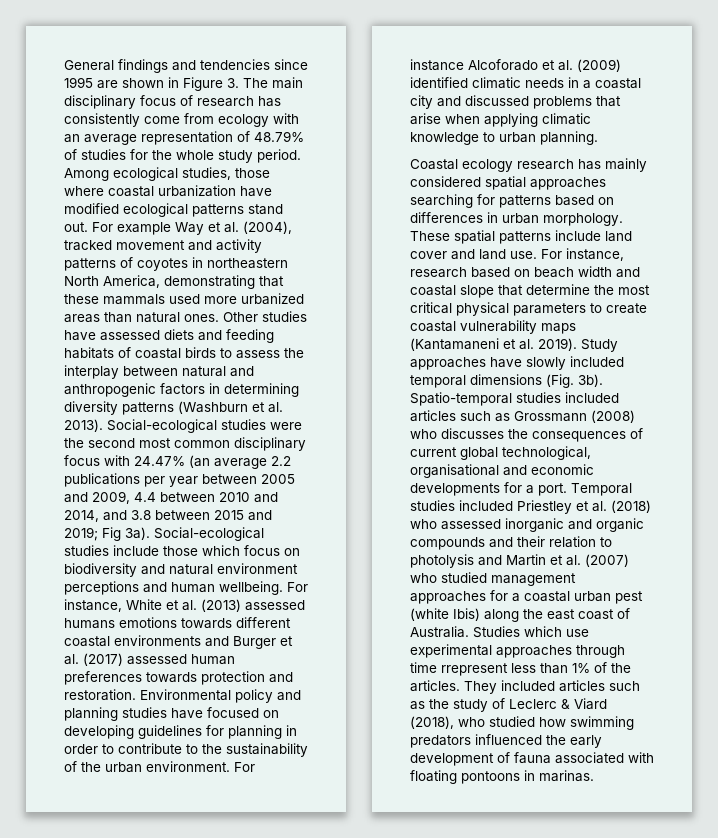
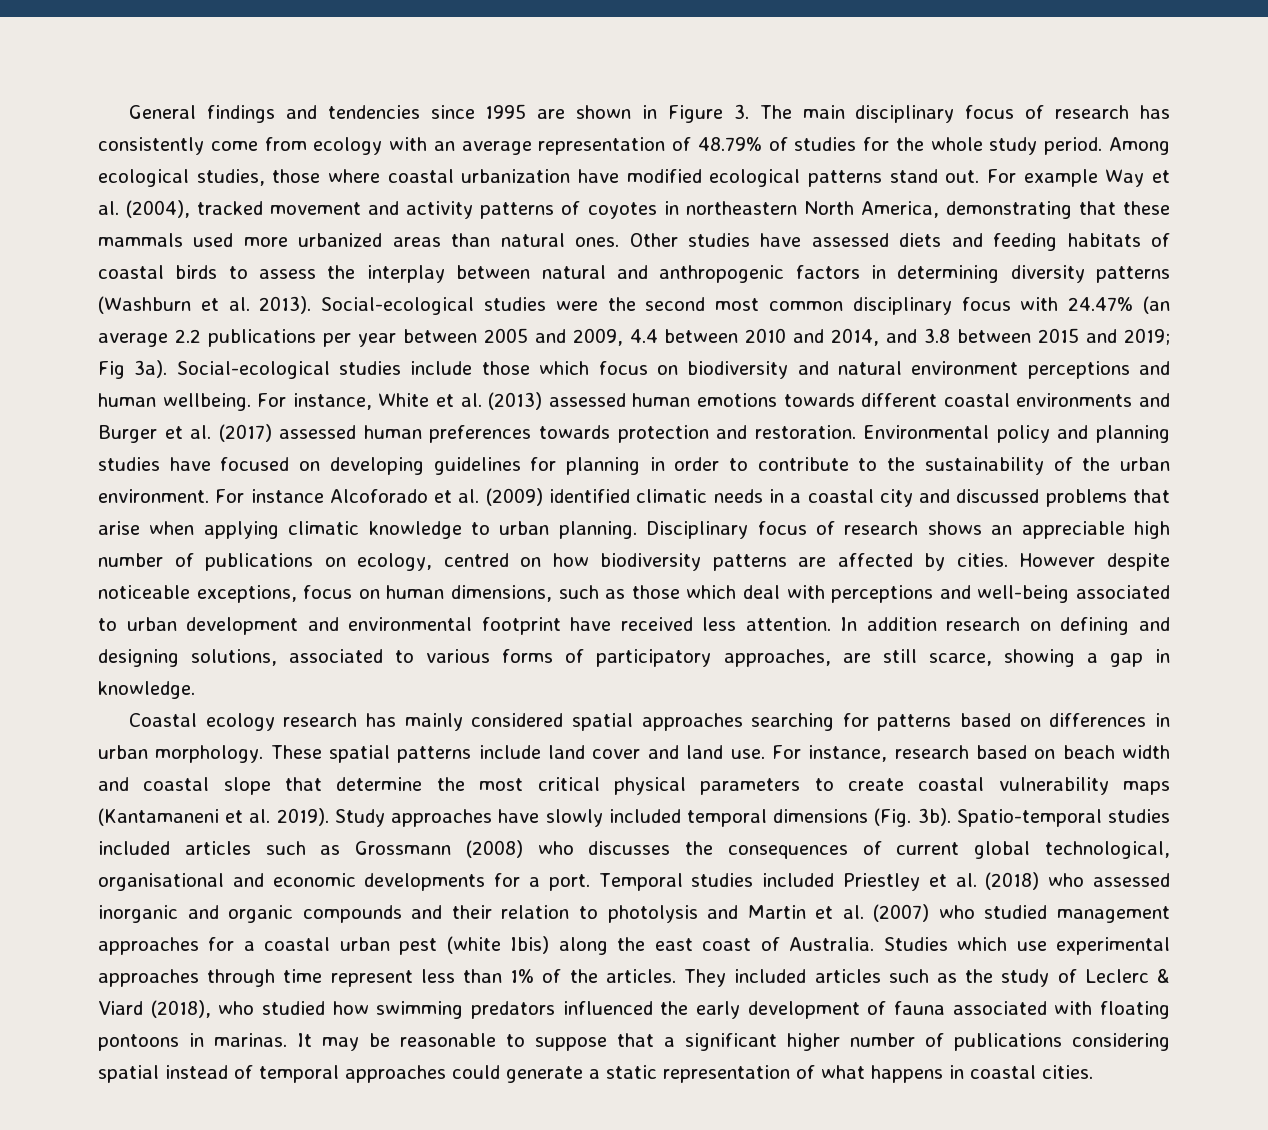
- For instance, White et al. (2013) assessed humans emotions towards different coastal environments and Burger et al. (2017) assessed human preferences towards protection and restoration.
+ For instance, White et al. (2013) assessed human emotions towards different coastal environments and Burger et al. (2017) assessed human preferences towards protection and restoration.
+ Disciplinary focus of research shows an appreciable high number of publications on ecology, centred on how biodiversity patterns are affected by cities. However despite noticeable exceptions, focus on human dimensions, such as those which deal with perceptions and well-being associated to urban development and environmental footprint have received less attention. In addition research on defining and designing solutions, associated to various forms of participatory approaches, are still scarce, showing a gap in knowledge.
- Studies which use experimental approaches through time rrepresent less than 1% of the articles.
+ Studies which use experimental approaches through time represent less than 1% of the articles.
+ It may be reasonable to suppose that a significant higher number of publications considering spatial instead of temporal approaches could generate a static representation of what happens in coastal cities.

